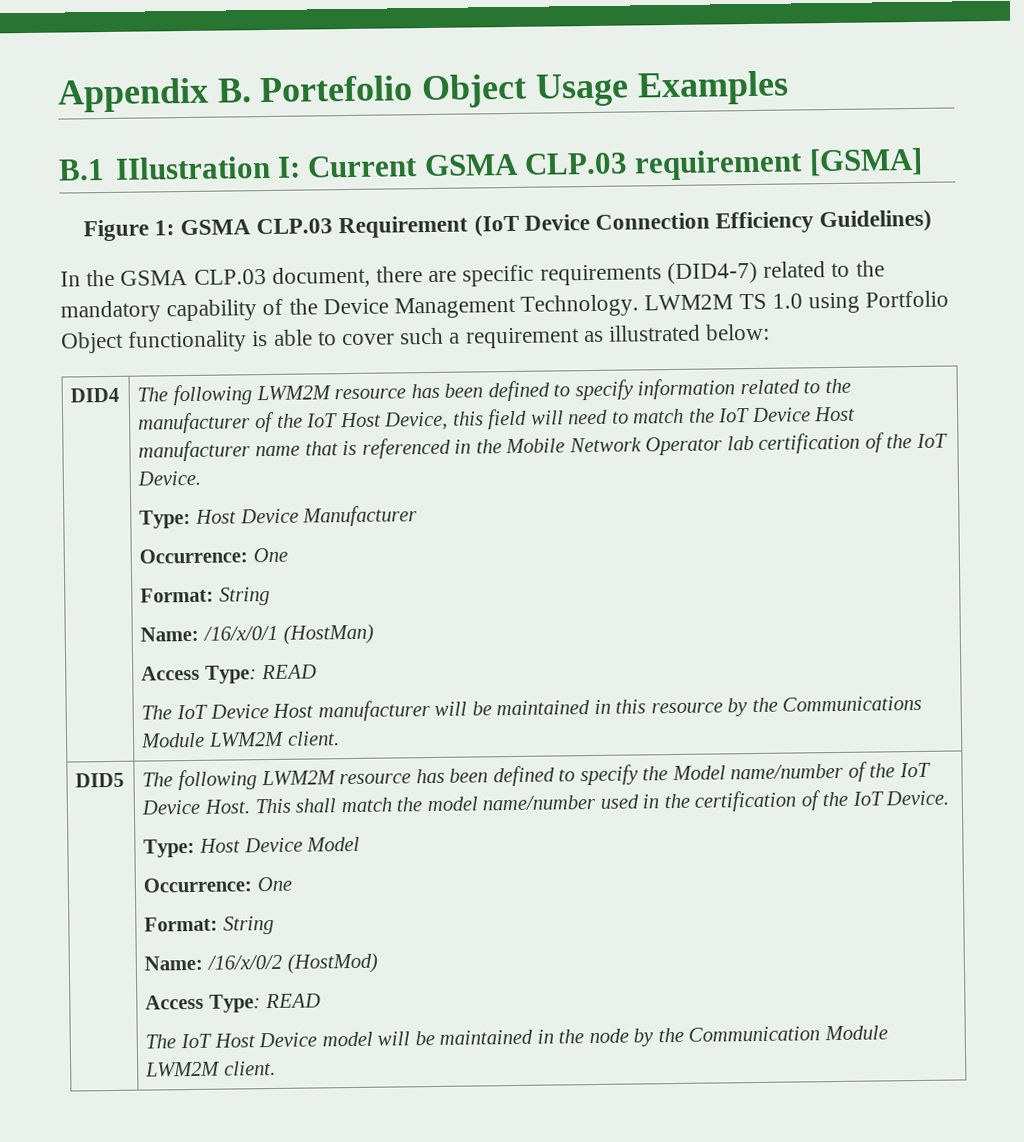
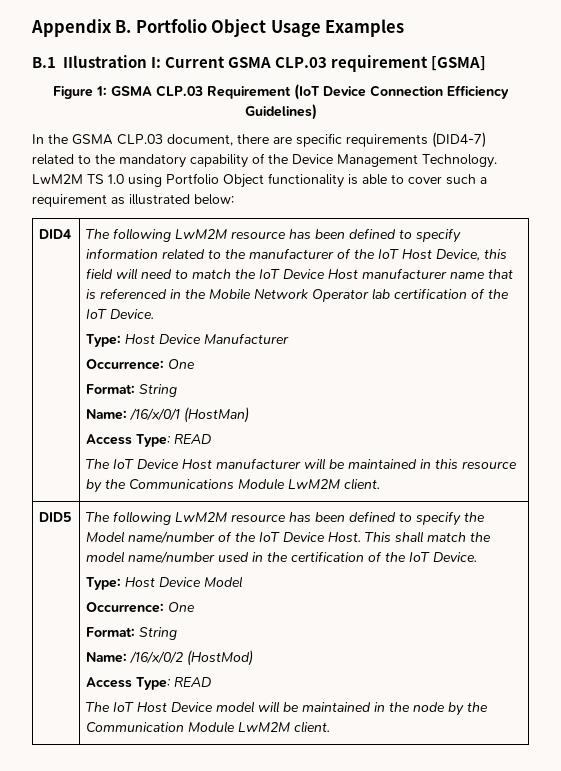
- Appendix B. Portefolio Object Usage Examples
+ Appendix B. Portfolio Object Usage Examples
- LWM2M TS 1.0 using Portfolio Object functionality is able to cover such a requirement as illustrated below:
+ LwM2M TS 1.0 using Portfolio Object functionality is able to cover such a requirement as illustrated below:
- The following LWM2M resource has been defined to specify information related to the manufacturer of the IoT Host Device, this field will need to match the IoT Device Host manufacturer name that is referenced in the Mobile Network Operator lab certification of the IoT Device.
+ The following LwM2M resource has been defined to specify information related to the manufacturer of the IoT Host Device, this field will need to match the IoT Device Host manufacturer name that is referenced in the Mobile Network Operator lab certification of the IoT Device.
- The IoT Device Host manufacturer will be maintained in this resource by the Communications Module LWM2M client.
+ The IoT Device Host manufacturer will be maintained in this resource by the Communications Module LwM2M client.
- The following LWM2M resource has been defined to specify the Model name/number of the IoT Device Host.
+ The following LwM2M resource has been defined to specify the Model name/number of the IoT Device Host.
- The IoT Host Device model will be maintained in the node by the Communication Module LWM2M client.
+ The IoT Host Device model will be maintained in the node by the Communication Module LwM2M client.

